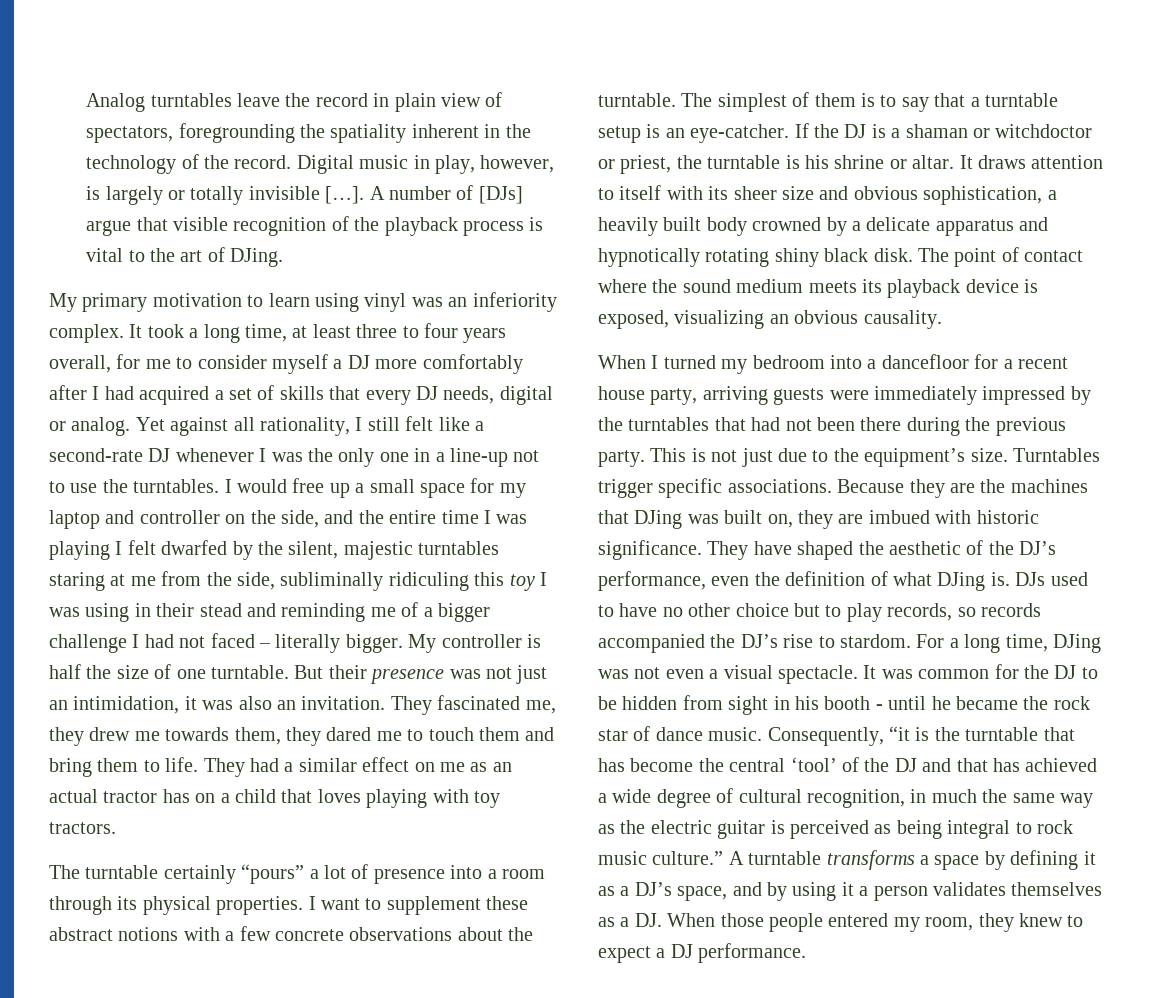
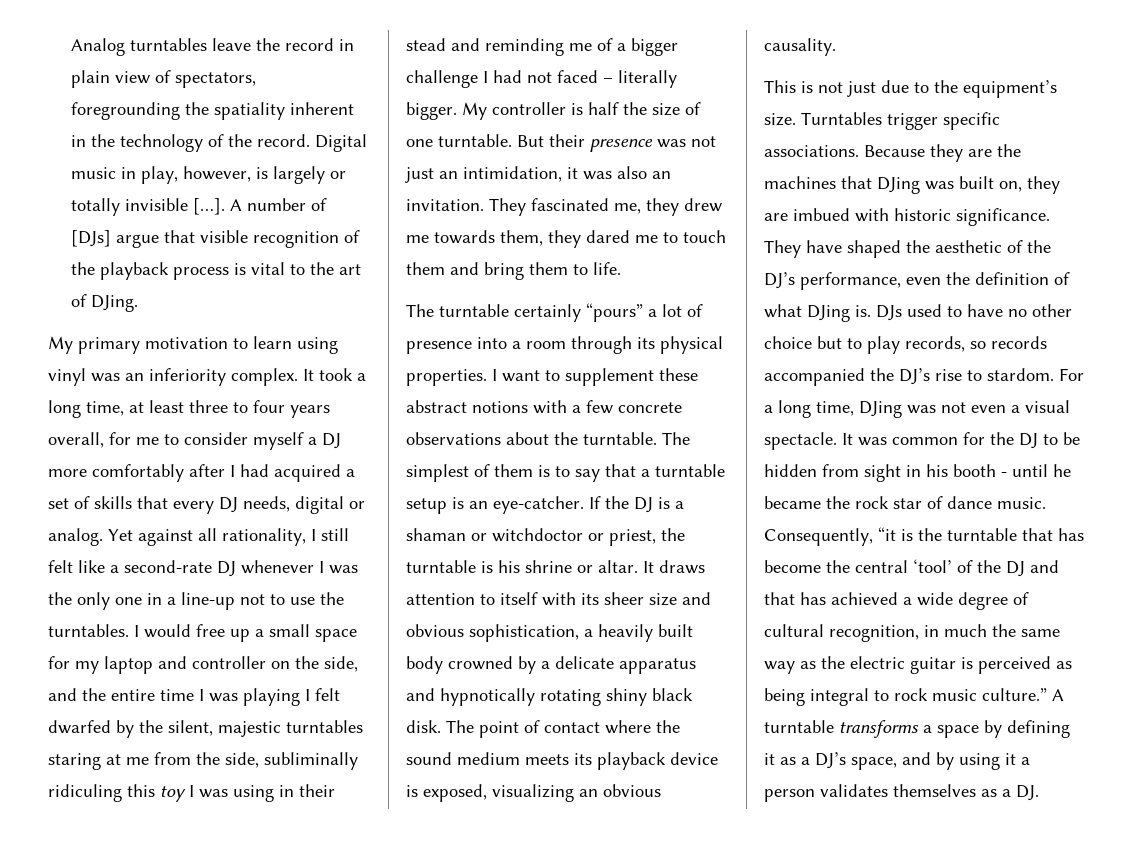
- They had a similar effect on me as an actual tractor has on a child that loves playing with toy tractors.
- When I turned my bedroom into a dancefloor for a recent house party, arriving guests were immediately impressed by the turntables that had not been there during the previous party.
- A turntable transforms a space by defining it as a DJ’s space, and by using it a person validates themselves as a DJ. When those people entered my room, they knew to expect a DJ performance.
+ A turntable transforms a space by defining it as a DJ’s space, and by using it a person validates themselves as a DJ.

